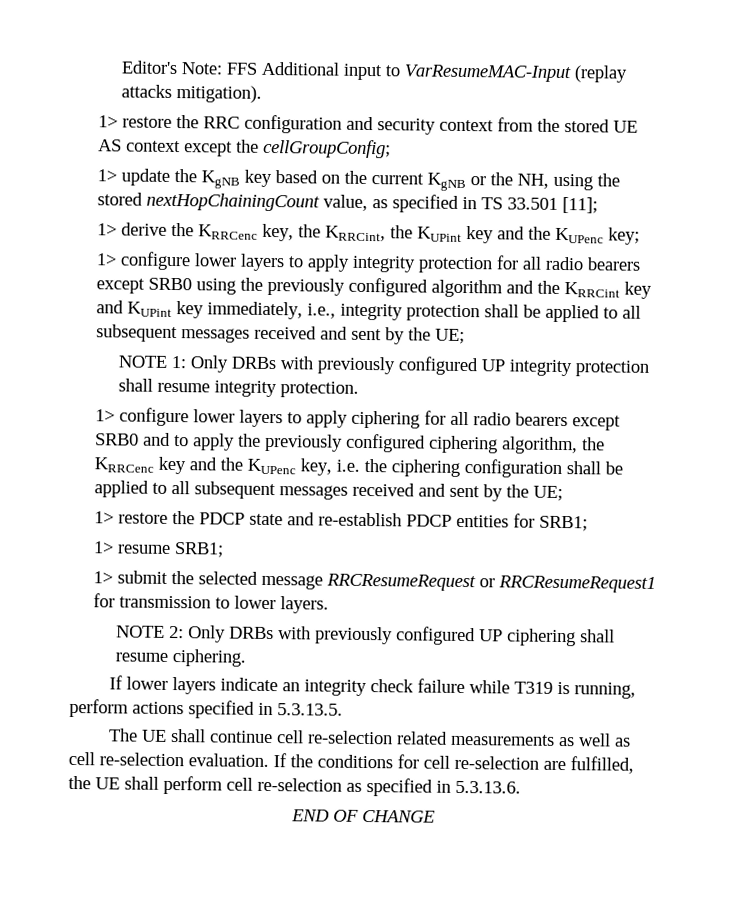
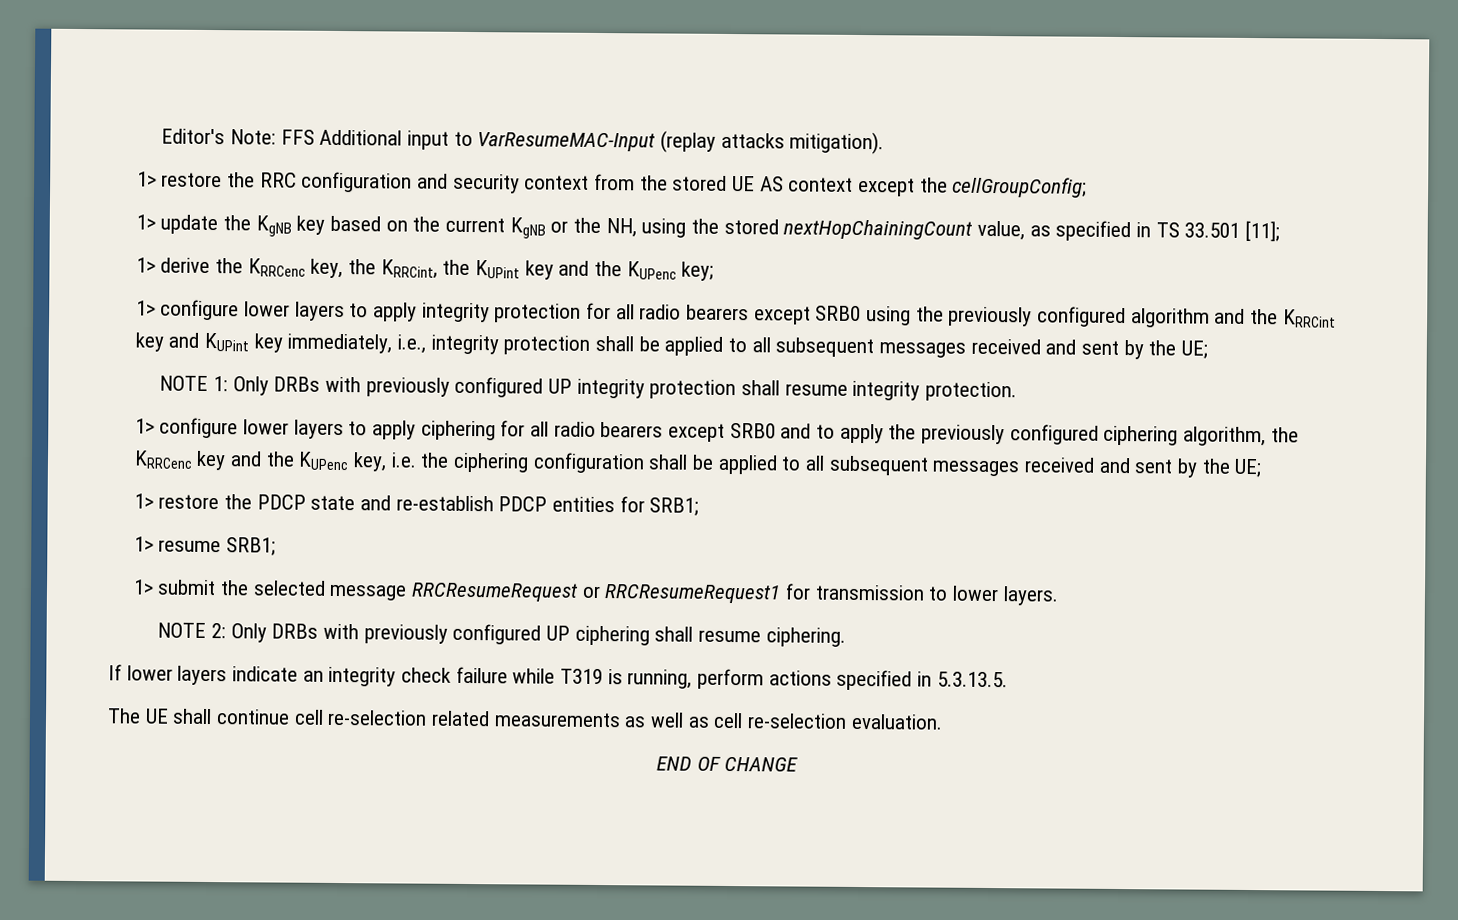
- If the conditions for cell re-selection are fulfilled, the UE shall perform cell re-selection as specified in 5.3.13.6.

